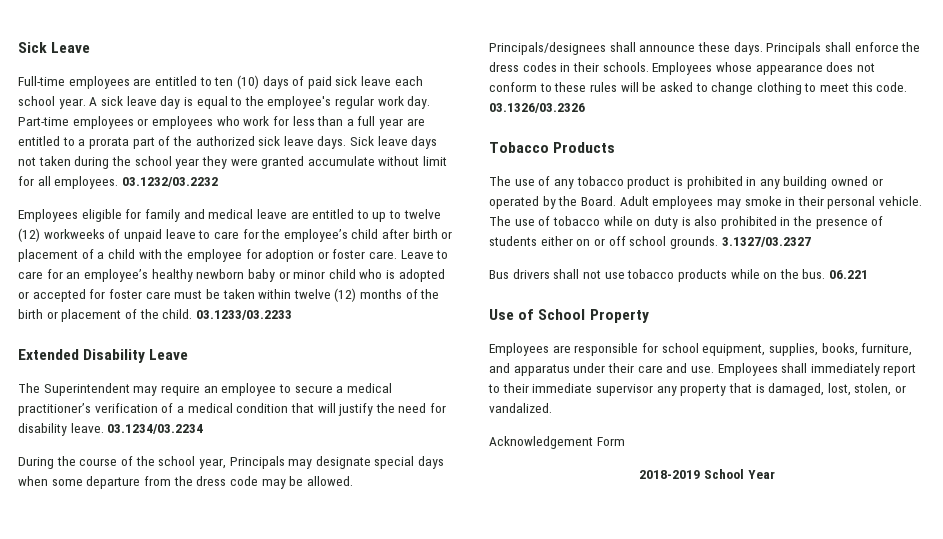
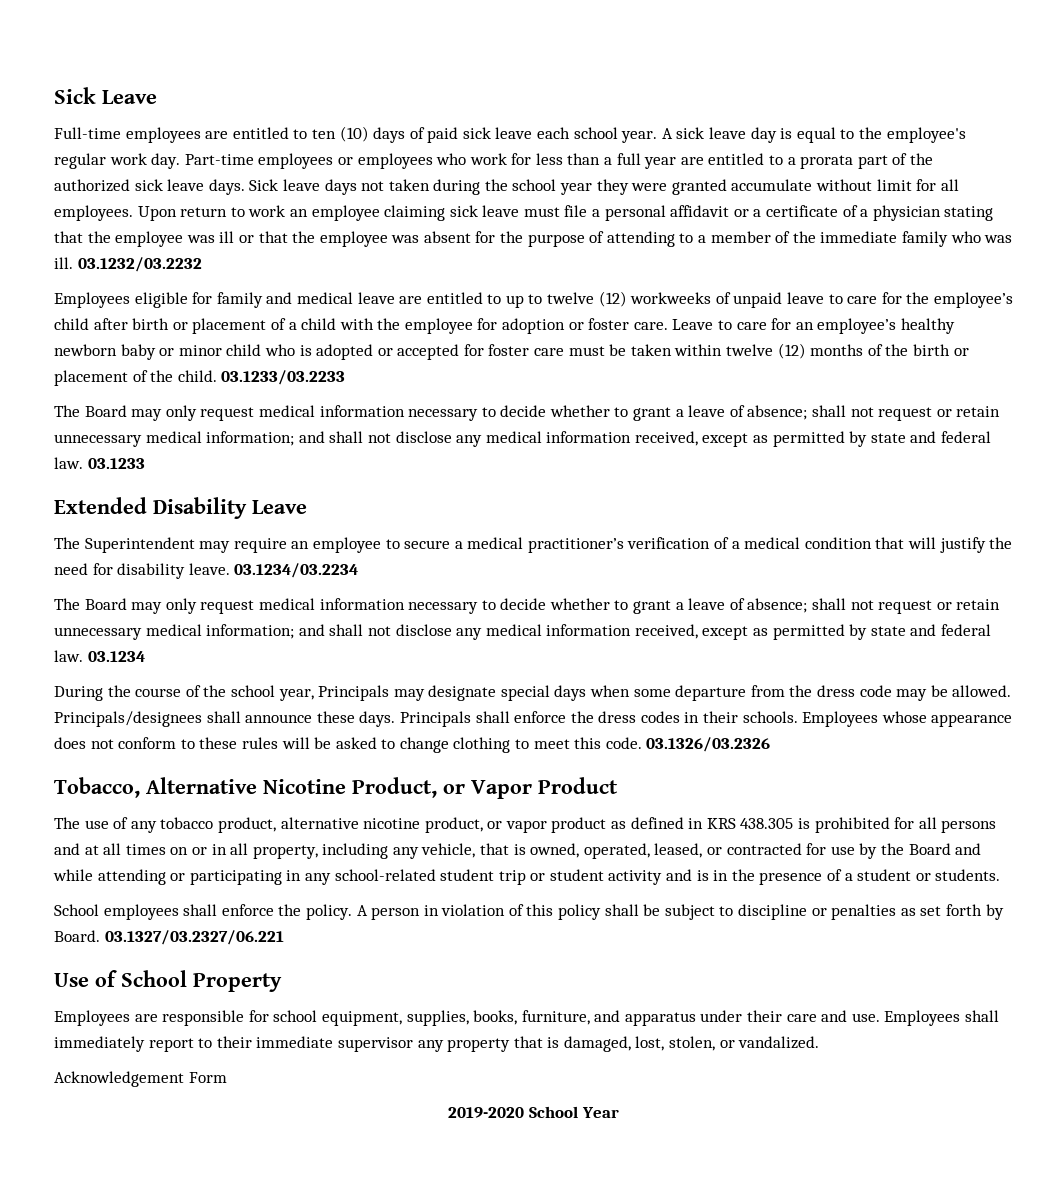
+ Upon return to work an employee claiming sick leave must file a personal affidavit or a certificate of a physician stating that the employee was ill or that the employee was absent for the purpose of attending to a member of the immediate family who was ill.
+ The Board may only request medical information necessary to decide whether to grant a leave of absence; shall not request or retain unnecessary medical information; and shall not disclose any medical information received, except as permitted by state and federal law. 03.1233
+ The Board may only request medical information necessary to decide whether to grant a leave of absence; shall not request or retain unnecessary medical information; and shall not disclose any medical information received, except as permitted by state and federal law. 03.1234
- Tobacco Products
+ Tobacco, Alternative Nicotine Product, or Vapor Product
- The use of any tobacco product is prohibited in any building owned or operated by the Board. Adult employees may smoke in their personal vehicle. The use of tobacco while on duty is also prohibited in the presence of students either on or off school grounds. 3.1327/03.2327
- Bus drivers shall not use tobacco products while on the bus. 06.221
+ The use of any tobacco product, alternative nicotine product, or vapor product as defined in KRS 438.305 is prohibited for all persons and at all times on or in all property, including any vehicle, that is owned, operated, leased, or contracted for use by the Board and while attending or participating in any school-related student trip or student activity and is in the presence of a student or students.
+ School employees shall enforce the policy. A person in violation of this policy shall be subject to discipline or penalties as set forth by Board. 03.1327/03.2327/06.221
- 2018-2019 School Year
+ 2019-2020 School Year

